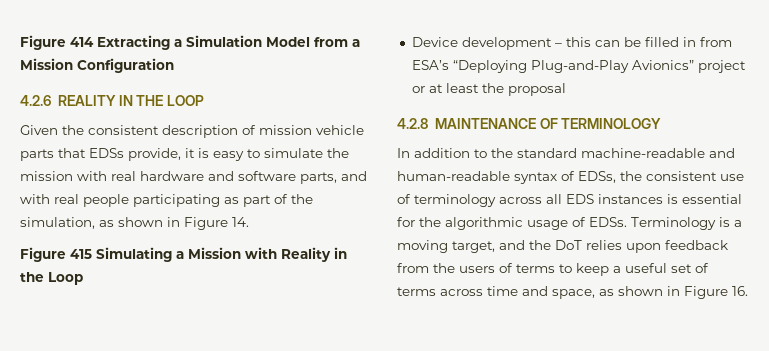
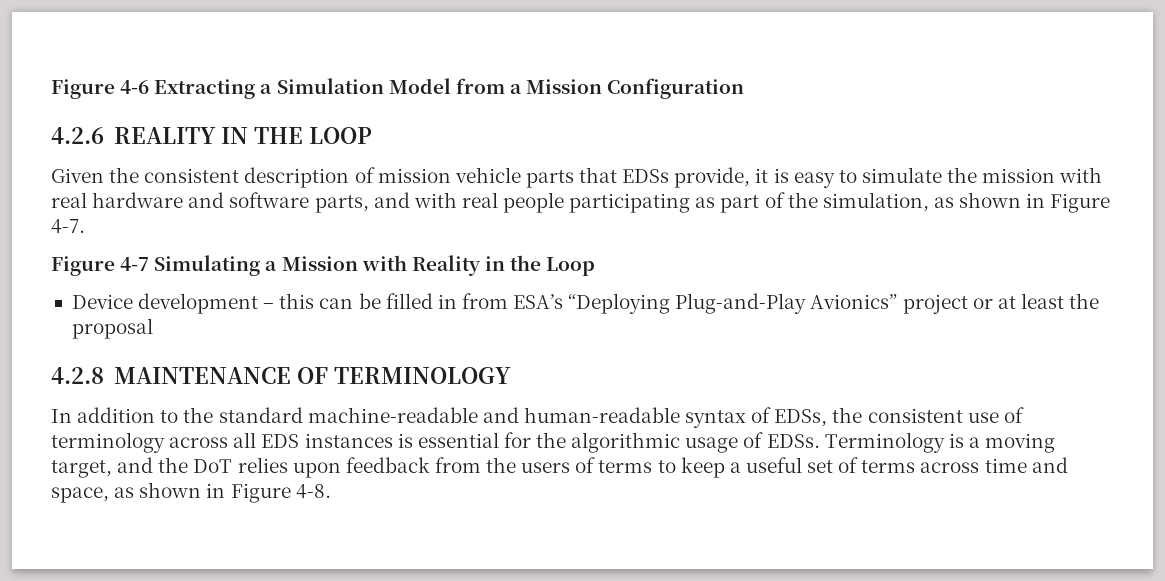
- Figure 414 Extracting a Simulation Model from a Mission Configuration
+ Figure 4-6 Extracting a Simulation Model from a Mission Configuration
- Given the consistent description of mission vehicle parts that EDSs provide, it is easy to simulate the mission with real hardware and software parts, and with real people participating as part of the simulation, as shown in Figure 14.
- Figure 415 Simulating a Mission with Reality in the Loop
+ Given the consistent description of mission vehicle parts that EDSs provide, it is easy to simulate the mission with real hardware and software parts, and with real people participating as part of the simulation, as shown in Figure 4-7.
+ Figure 4-7 Simulating a Mission with Reality in the Loop
- Terminology is a moving target, and the DoT relies upon feedback from the users of terms to keep a useful set of terms across time and space, as shown in Figure 16.
+ Terminology is a moving target, and the DoT relies upon feedback from the users of terms to keep a useful set of terms across time and space, as shown in Figure 4-8.

